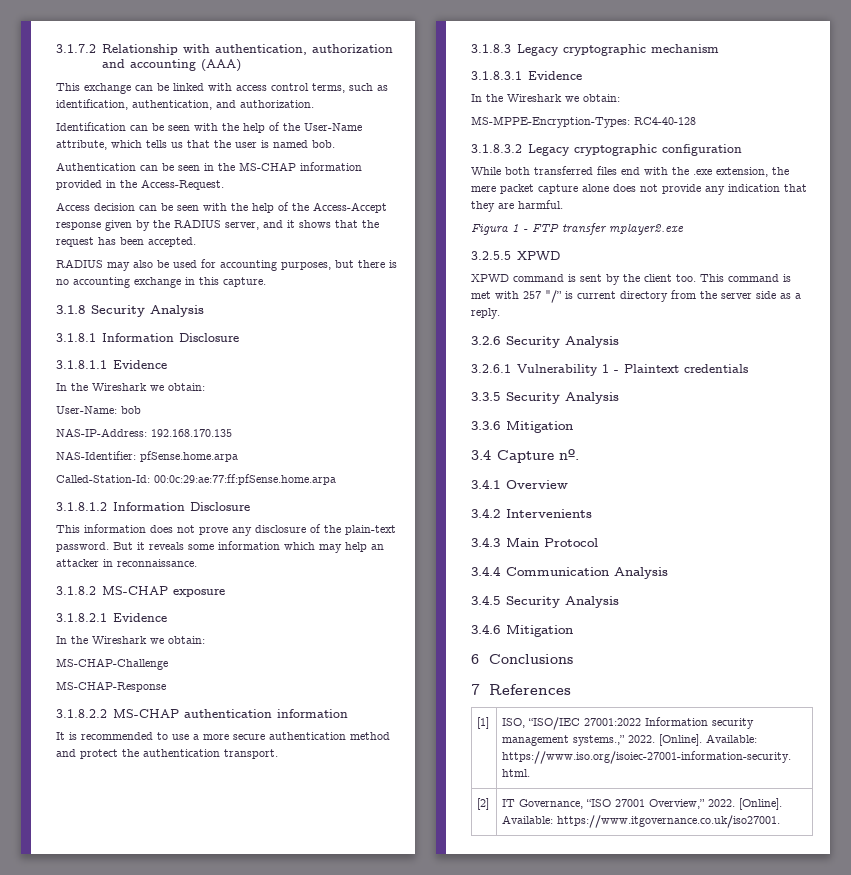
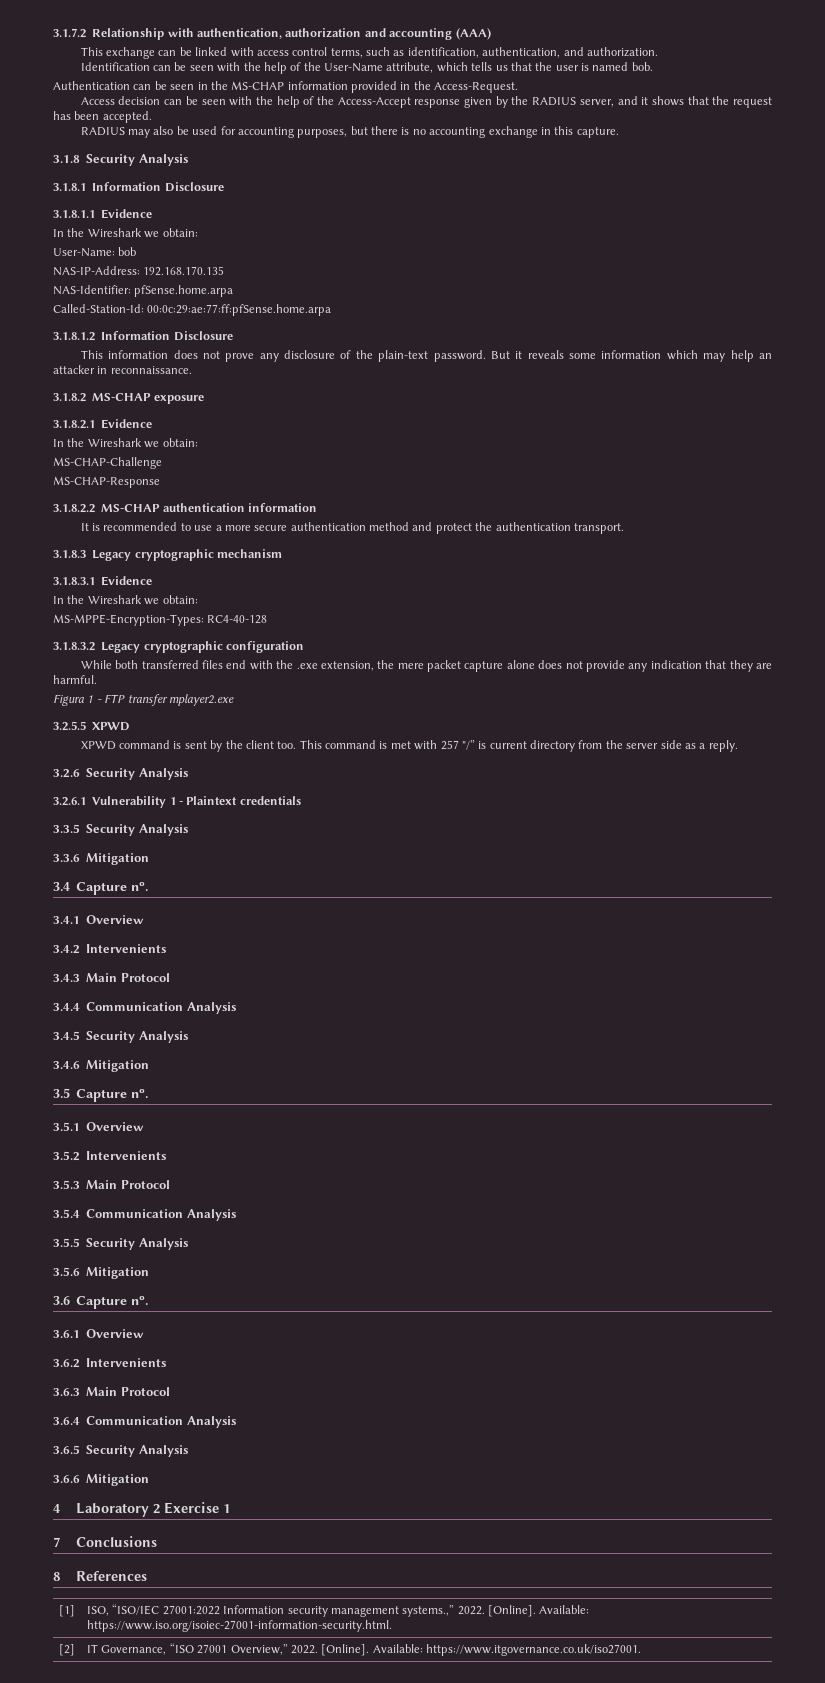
- 6 Conclusions
+ 3.5 Capture nº.
+ 3.5.1 Overview
+ 3.5.2 Intervenients
+ 3.5.3 Main Protocol
+ 3.5.4 Communication Analysis
+ 3.5.5 Security Analysis
+ 3.5.6 Mitigation
+ 3.6 Capture nº.
+ 3.6.1 Overview
+ 3.6.2 Intervenients
+ 3.6.3 Main Protocol
+ 3.6.4 Communication Analysis
+ 3.6.5 Security Analysis
+ 3.6.6 Mitigation
+ 4 Laboratory 2 Exercise 1
+ 7 Conclusions
- 7 References
+ 8 References

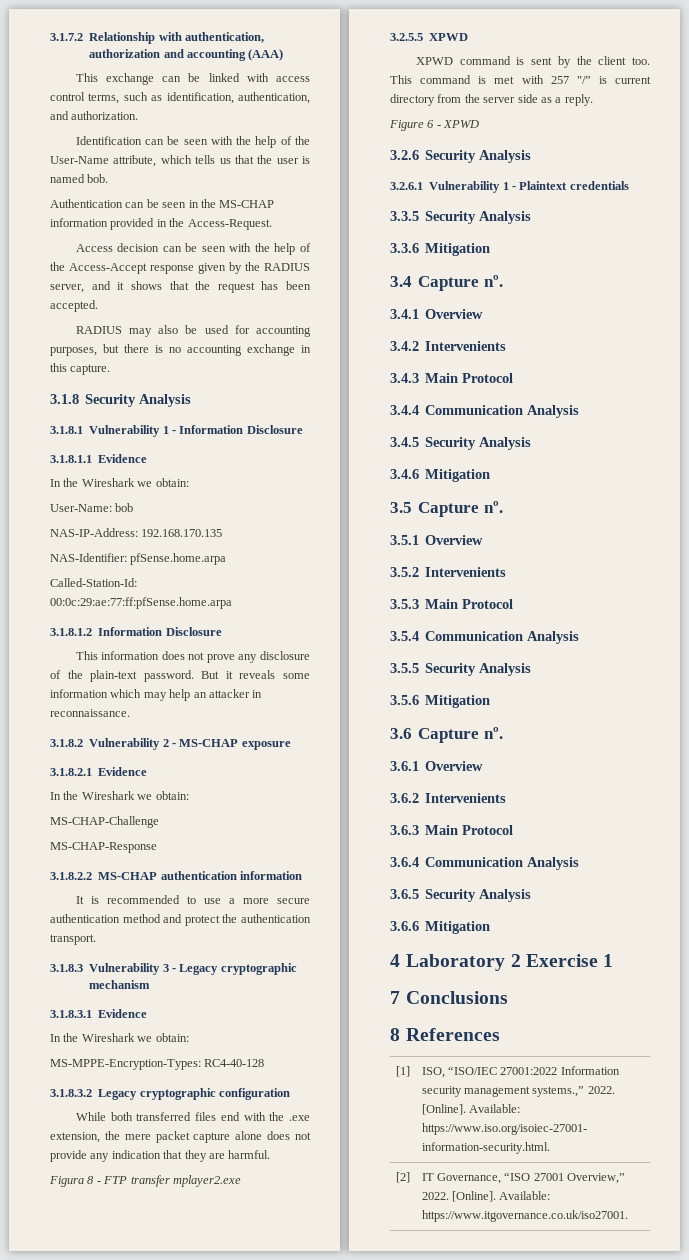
- 3.1.8.1 Information Disclosure
+ 3.1.8.1 Vulnerability 1 - Information Disclosure
- 3.1.8.2 MS-CHAP exposure
+ 3.1.8.2 Vulnerability 2 - MS-CHAP exposure
- 3.1.8.3 Legacy cryptographic mechanism
+ 3.1.8.3 Vulnerability 3 - Legacy cryptographic mechanism
- Figura 1 - FTP transfer mplayer2.exe
+ Figura 8 - FTP transfer mplayer2.exe
+ Figure 6 - XPWD

